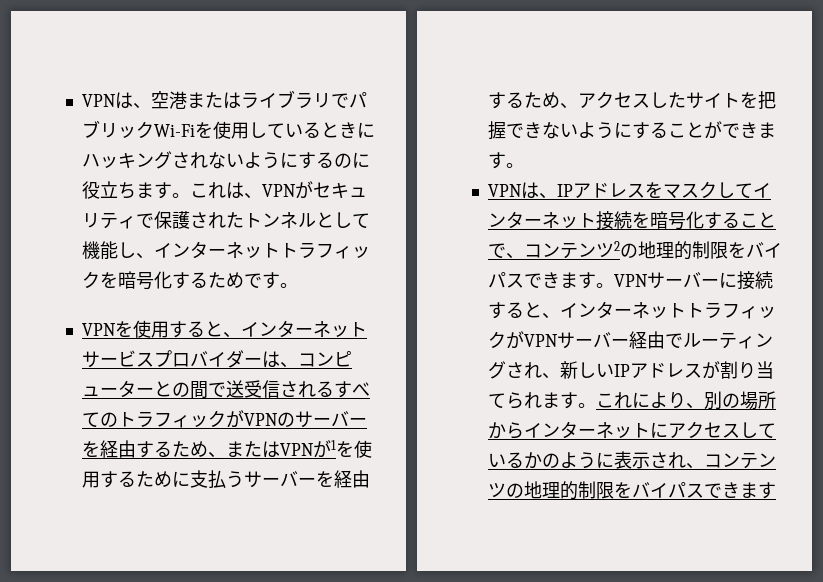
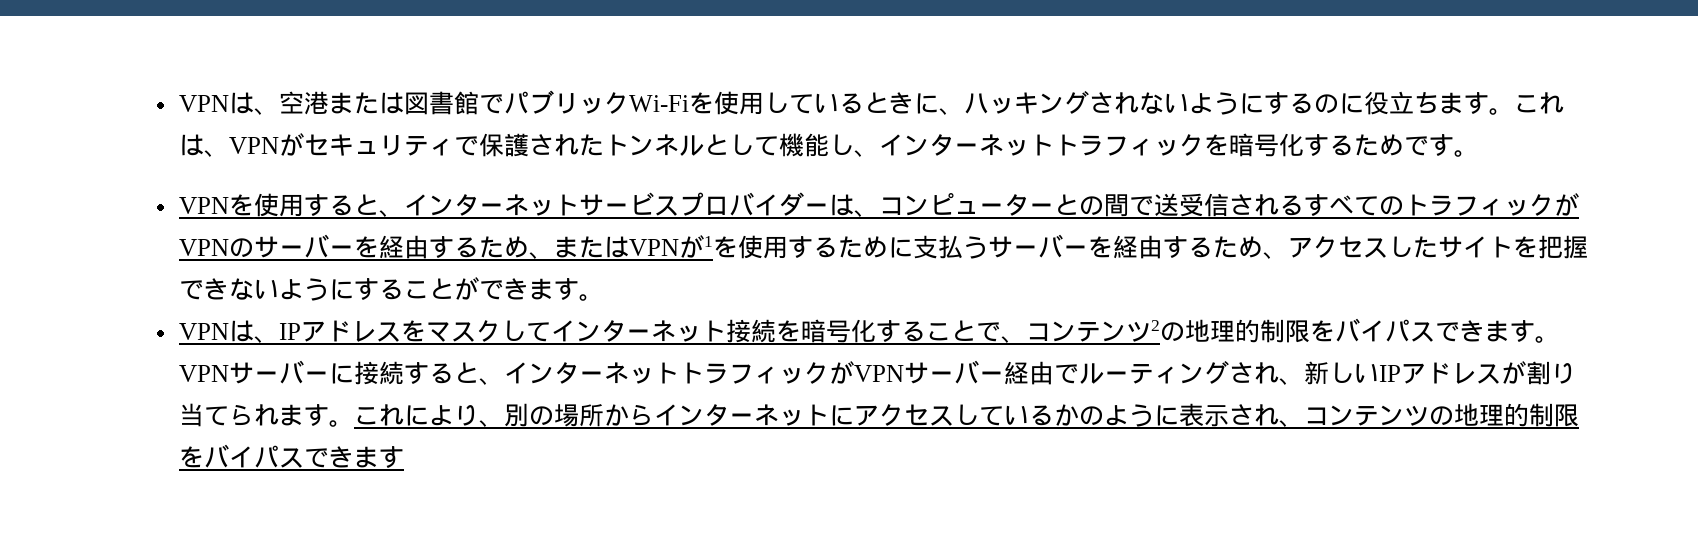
- VPNは、空港またはライブラリでパブリックWi-Fiを使用しているときにハッキングされないようにするのに役立ちます。
+ VPNは、空港または図書館でパブリックWi-Fiを使用しているときに、ハッキングされないようにするのに役立ちます。

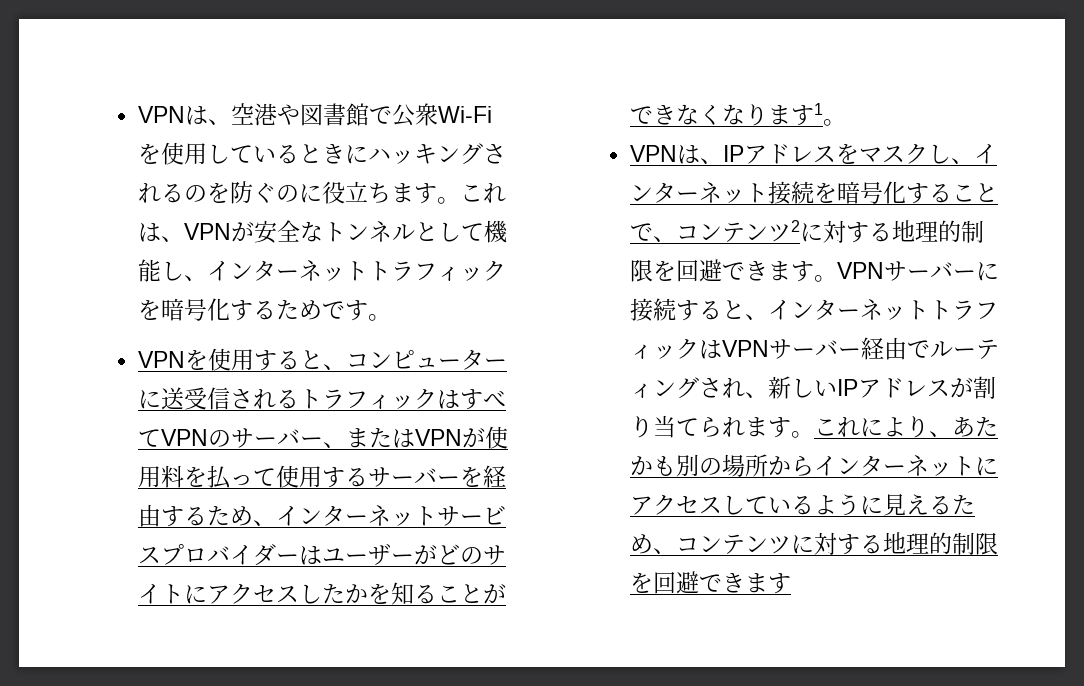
- VPNは、空港または図書館でパブリックWi-Fiを使用しているときに、ハッキングされないようにするのに役立ちます。
+ VPNは、空港や図書館で公衆Wi-Fiを使用しているときにハッキングされるのを防ぐのに役立ちます。
- これは、VPNがセキュリティで保護されたトンネルとして機能し、インターネットトラフィックを暗号化するためです。
+ これは、VPNが安全なトンネルとして機能し、インターネットトラフィックを暗号化するためです。
- VPNを使用すると、インターネットサービスプロバイダーは、コンピューターとの間で送受信されるすべてのトラフィックがVPNのサーバーを経由するため、またはVPNが1を使用するために支払うサーバーを経由するため、アクセスしたサイトを把握できないようにすることができます。
+ VPNを使用すると、コンピューターに送受信されるトラフィックはすべてVPNのサーバー、またはVPNが使用料を払って使用するサーバーを経由するため、インターネットサービスプロバイダーはユーザーがどのサイトにアクセスしたかを知ることができなくなります1。
- VPNは、IPアドレスをマスクしてインターネット接続を暗号化することで、コンテンツ2の地理的制限をバイパスできます。
+ VPNは、IPアドレスをマスクし、インターネット接続を暗号化することで、コンテンツ2に対する地理的制限を回避できます。
- VPNサーバーに接続すると、インターネットトラフィックがVPNサーバー経由でルーティングされ、新しいIPアドレスが割り当てられます。
+ VPNサーバーに接続すると、インターネットトラフィックはVPNサーバー経由でルーティングされ、新しいIPアドレスが割り当てられます。
- これにより、別の場所からインターネットにアクセスしているかのように表示され、コンテンツの地理的制限をバイパスできます
+ これにより、あたかも別の場所からインターネットにアクセスしているように見えるため、コンテンツに対する地理的制限を回避できます

